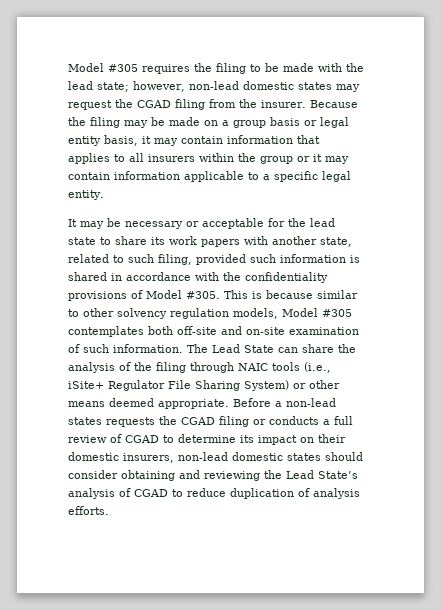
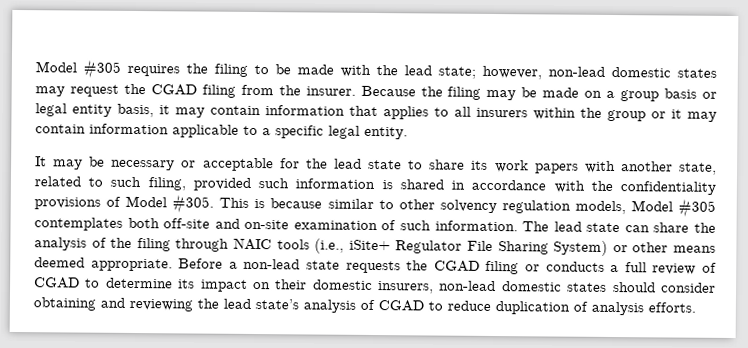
- The Lead State can share the analysis of the filing through NAIC tools (i.e., iSite+ Regulator File Sharing System) or other means deemed appropriate.
+ The lead state can share the analysis of the filing through NAIC tools (i.e., iSite+ Regulator File Sharing System) or other means deemed appropriate.
- Before a non-lead states requests the CGAD filing or conducts a full review of CGAD to determine its impact on their domestic insurers, non-lead domestic states should consider obtaining and reviewing the Lead State’s analysis of CGAD to reduce duplication of analysis efforts.
+ Before a non-lead state requests the CGAD filing or conducts a full review of CGAD to determine its impact on their domestic insurers, non-lead domestic states should consider obtaining and reviewing the lead state’s analysis of CGAD to reduce duplication of analysis efforts.

